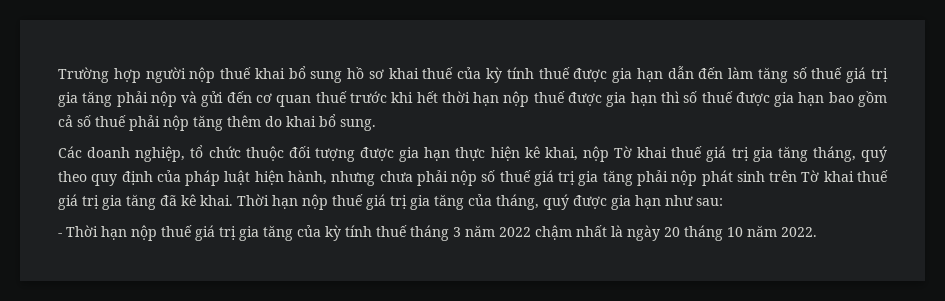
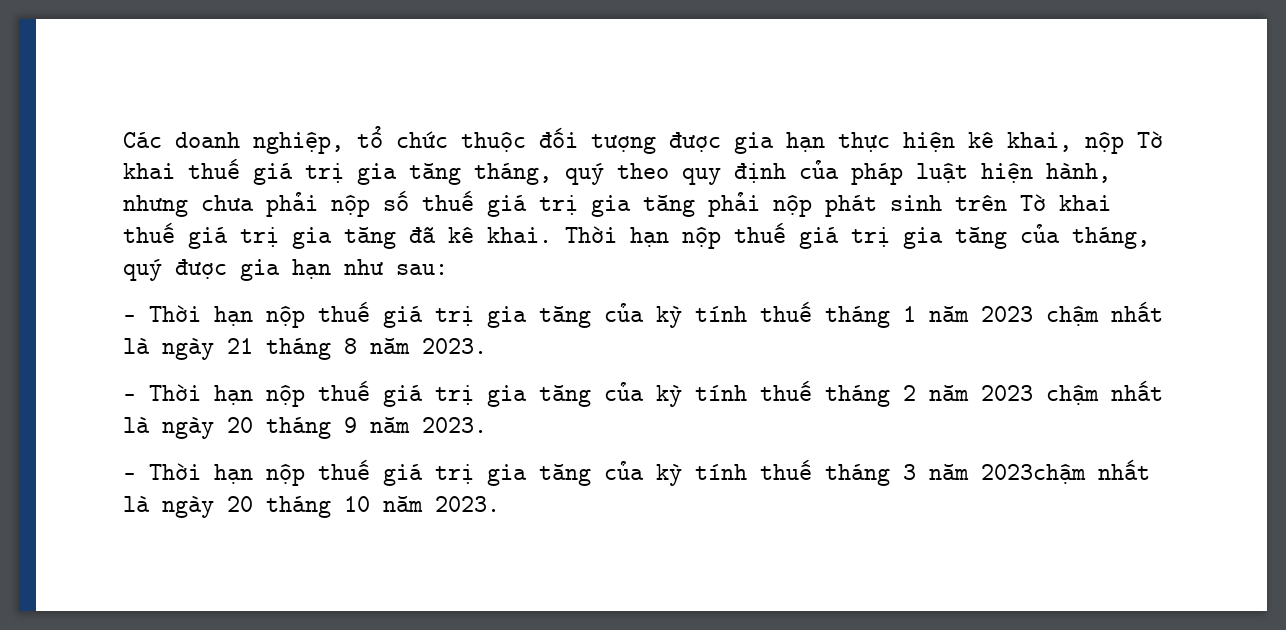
- Trường hợp người nộp thuế khai bổ sung hồ sơ khai thuế của kỳ tính thuế được gia hạn dẫn đến làm tăng số thuế giá trị gia tăng phải nộp và gửi đến cơ quan thuế trước khi hết thời hạn nộp thuế được gia hạn thì số thuế được gia hạn bao gồm cả số thuế phải nộp tăng thêm do khai bổ sung.
+ - Thời hạn nộp thuế giá trị gia tăng của kỳ tính thuế tháng 1 năm 2023 chậm nhất là ngày 21 tháng 8 năm 2023.
+ - Thời hạn nộp thuế giá trị gia tăng của kỳ tính thuế tháng 2 năm 2023 chậm nhất là ngày 20 tháng 9 năm 2023.
- - Thời hạn nộp thuế giá trị gia tăng của kỳ tính thuế tháng 3 năm 2022 chậm nhất là ngày 20 tháng 10 năm 2022.
+ - Thời hạn nộp thuế giá trị gia tăng của kỳ tính thuế tháng 3 năm 2023chậm nhất là ngày 20 tháng 10 năm 2023.

